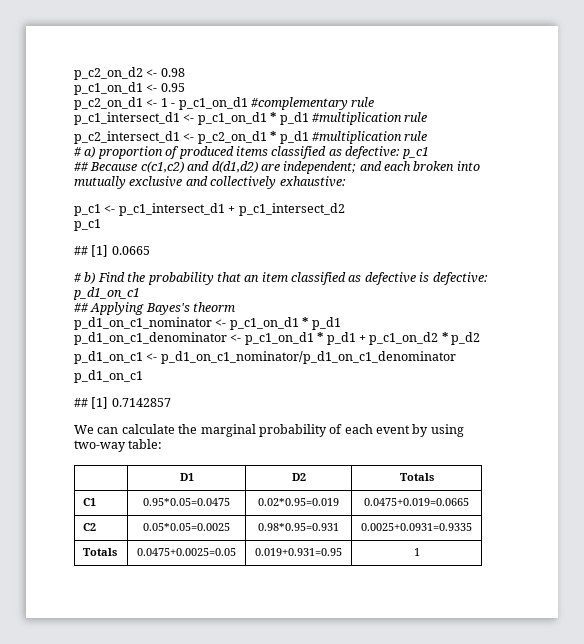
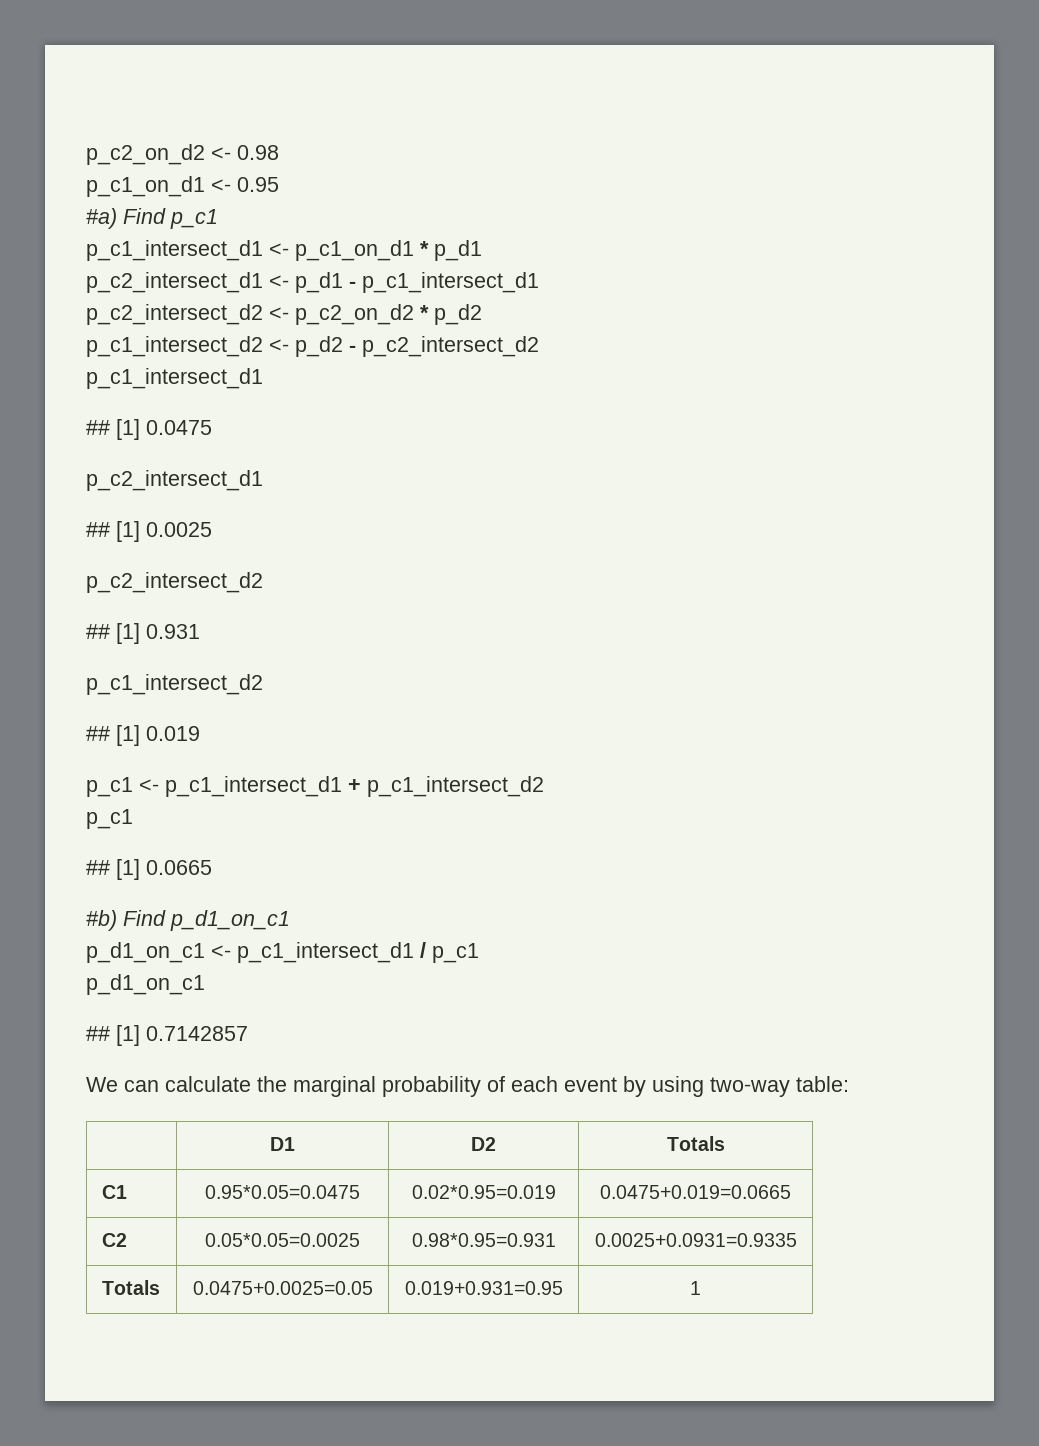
- p_c2_on_d1 <- 1 - p_c1_on_d1 #complementary rule
+ #a) Find p_c1
- p_c1_intersect_d1 <- p_c1_on_d1 * p_d1 #multiplication rule
+ p_c1_intersect_d1 <- p_c1_on_d1 * p_d1
- p_c2_intersect_d1 <- p_c2_on_d1 * p_d1 #multiplication rule
- # a) proportion of produced items classified as defective: p_c1
- ## Because c(c1,c2) and d(d1,d2) are independent; and each broken into mutually exclusive and collectively exhaustive:
+ p_c2_intersect_d1 <- p_d1 - p_c1_intersect_d1
+ p_c2_intersect_d2 <- p_c2_on_d2 * p_d2
+ p_c1_intersect_d2 <- p_d2 - p_c2_intersect_d2
+ p_c1_intersect_d1
+ ## [1] 0.0475
+ p_c2_intersect_d1
+ ## [1] 0.0025
+ p_c2_intersect_d2
+ ## [1] 0.931
+ p_c1_intersect_d2
+ ## [1] 0.019
- # b) Find the probability that an item classified as defective is defective: p_d1_on_c1
- ## Applying Bayes's theorm
- p_d1_on_c1_nominator <- p_c1_on_d1 * p_d1
- p_d1_on_c1_denominator <- p_c1_on_d1 * p_d1 + p_c1_on_d2 * p_d2
+ #b) Find p_d1_on_c1
- p_d1_on_c1 <- p_d1_on_c1_nominator/p_d1_on_c1_denominator
+ p_d1_on_c1 <- p_c1_intersect_d1 / p_c1

